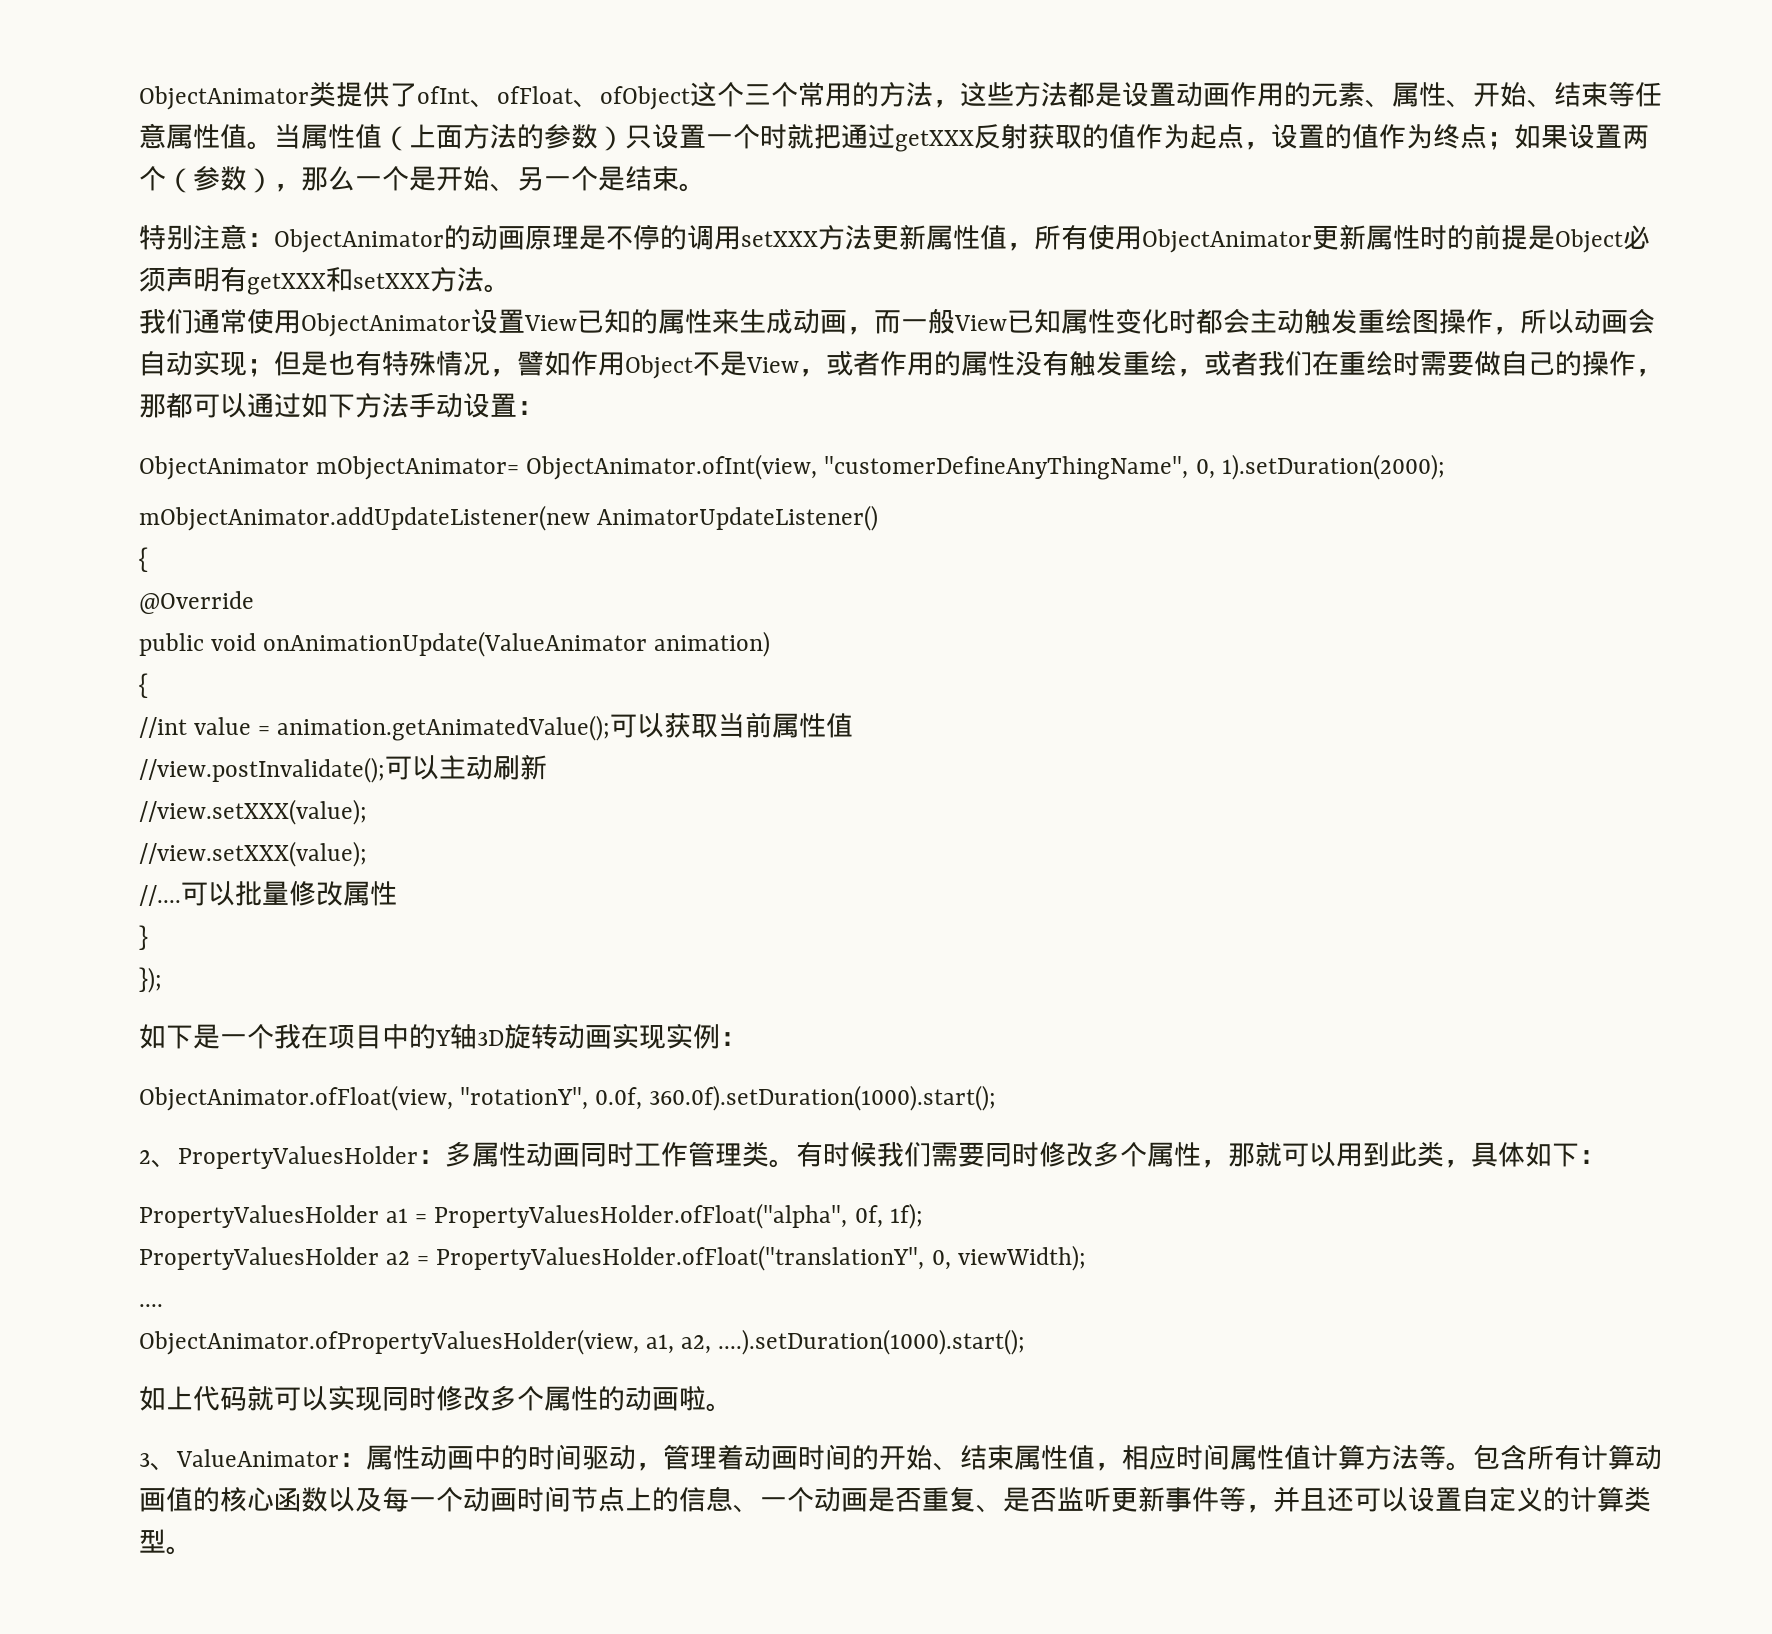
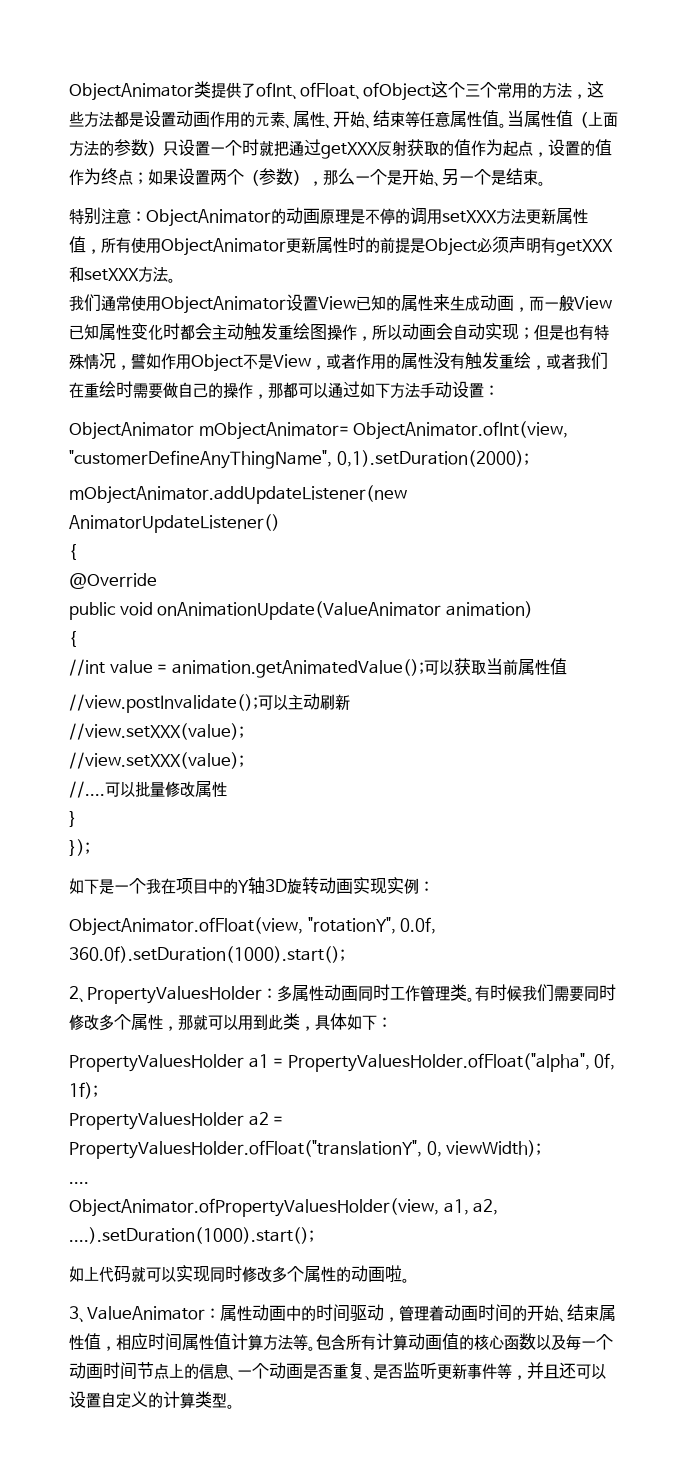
- ObjectAnimator mObjectAnimator= ObjectAnimator.ofInt(view, "customerDefineAnyThingName", 0, 1).setDuration(2000);
+ ObjectAnimator mObjectAnimator= ObjectAnimator.ofInt(view, "customerDefineAnyThingName", 0,1).setDuration(2000);

